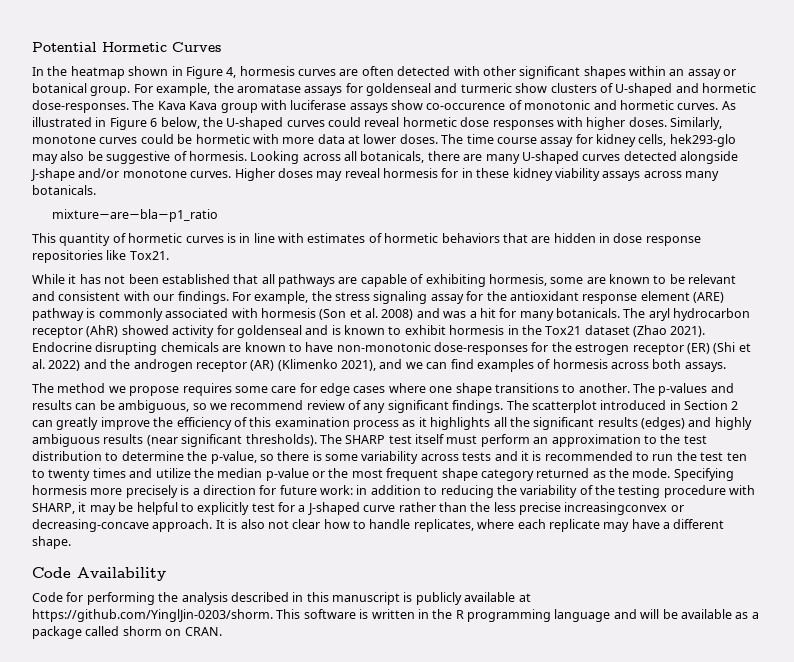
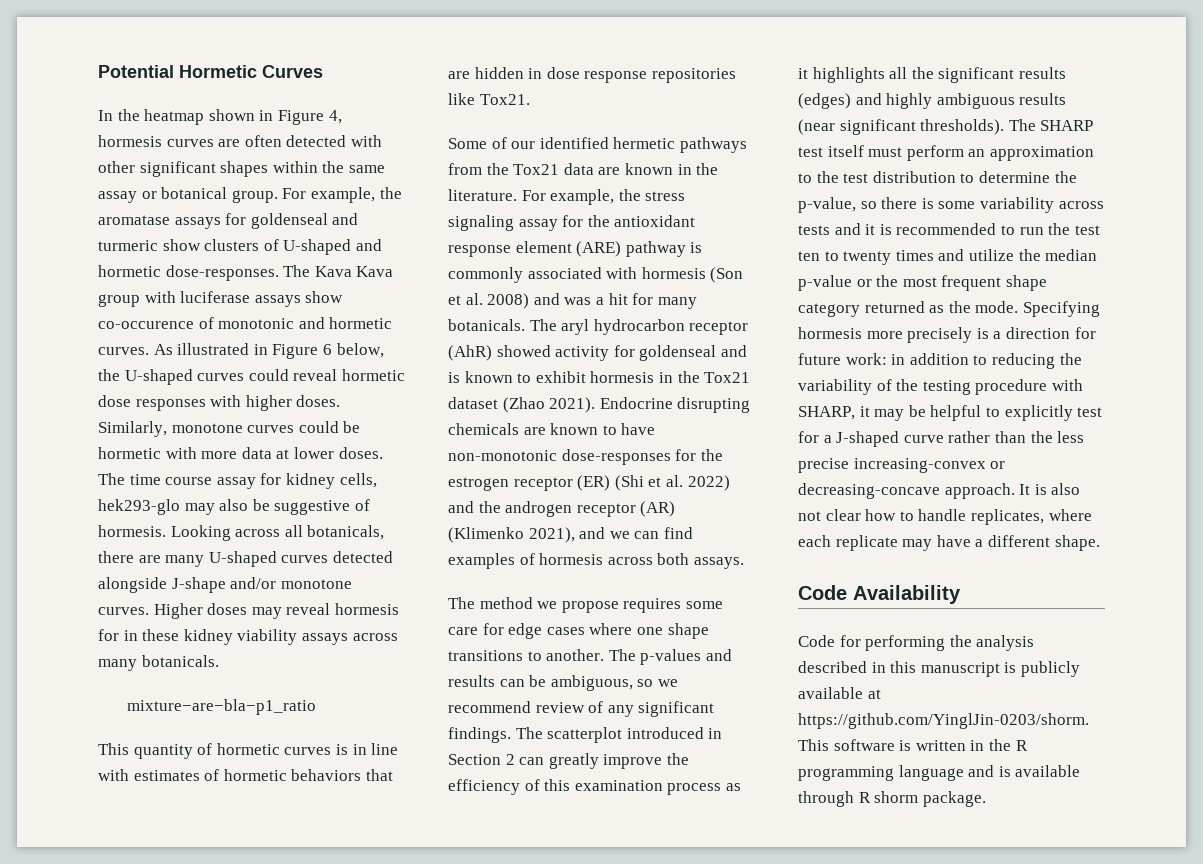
- In the heatmap shown in Figure 4, hormesis curves are often detected with other significant shapes within an assay or botanical group.
+ In the heatmap shown in Figure 4, hormesis curves are often detected with other significant shapes within the same assay or botanical group.
- While it has not been established that all pathways are capable of exhibiting hormesis, some are known to be relevant and consistent with our findings.
+ Some of our identified hermetic pathways from the Tox21 data are known in the literature.
- Specifying hormesis more precisely is a direction for future work: in addition to reducing the variability of the testing procedure with SHARP, it may be helpful to explicitly test for a J-shaped curve rather than the less precise increasingconvex or decreasing-concave approach.
+ Specifying hormesis more precisely is a direction for future work: in addition to reducing the variability of the testing procedure with SHARP, it may be helpful to explicitly test for a J-shaped curve rather than the less precise increasing-convex or decreasing-concave approach.
- Code for performing the analysis described in this manuscript is publicly available at https://github.com/YinglJin-0203/shorm. This software is written in the R programming language and will be available as a package called shorm on CRAN.
+ Code for performing the analysis described in this manuscript is publicly available at https://github.com/YinglJin-0203/shorm. This software is written in the R programming language and is available through R shorm package.

